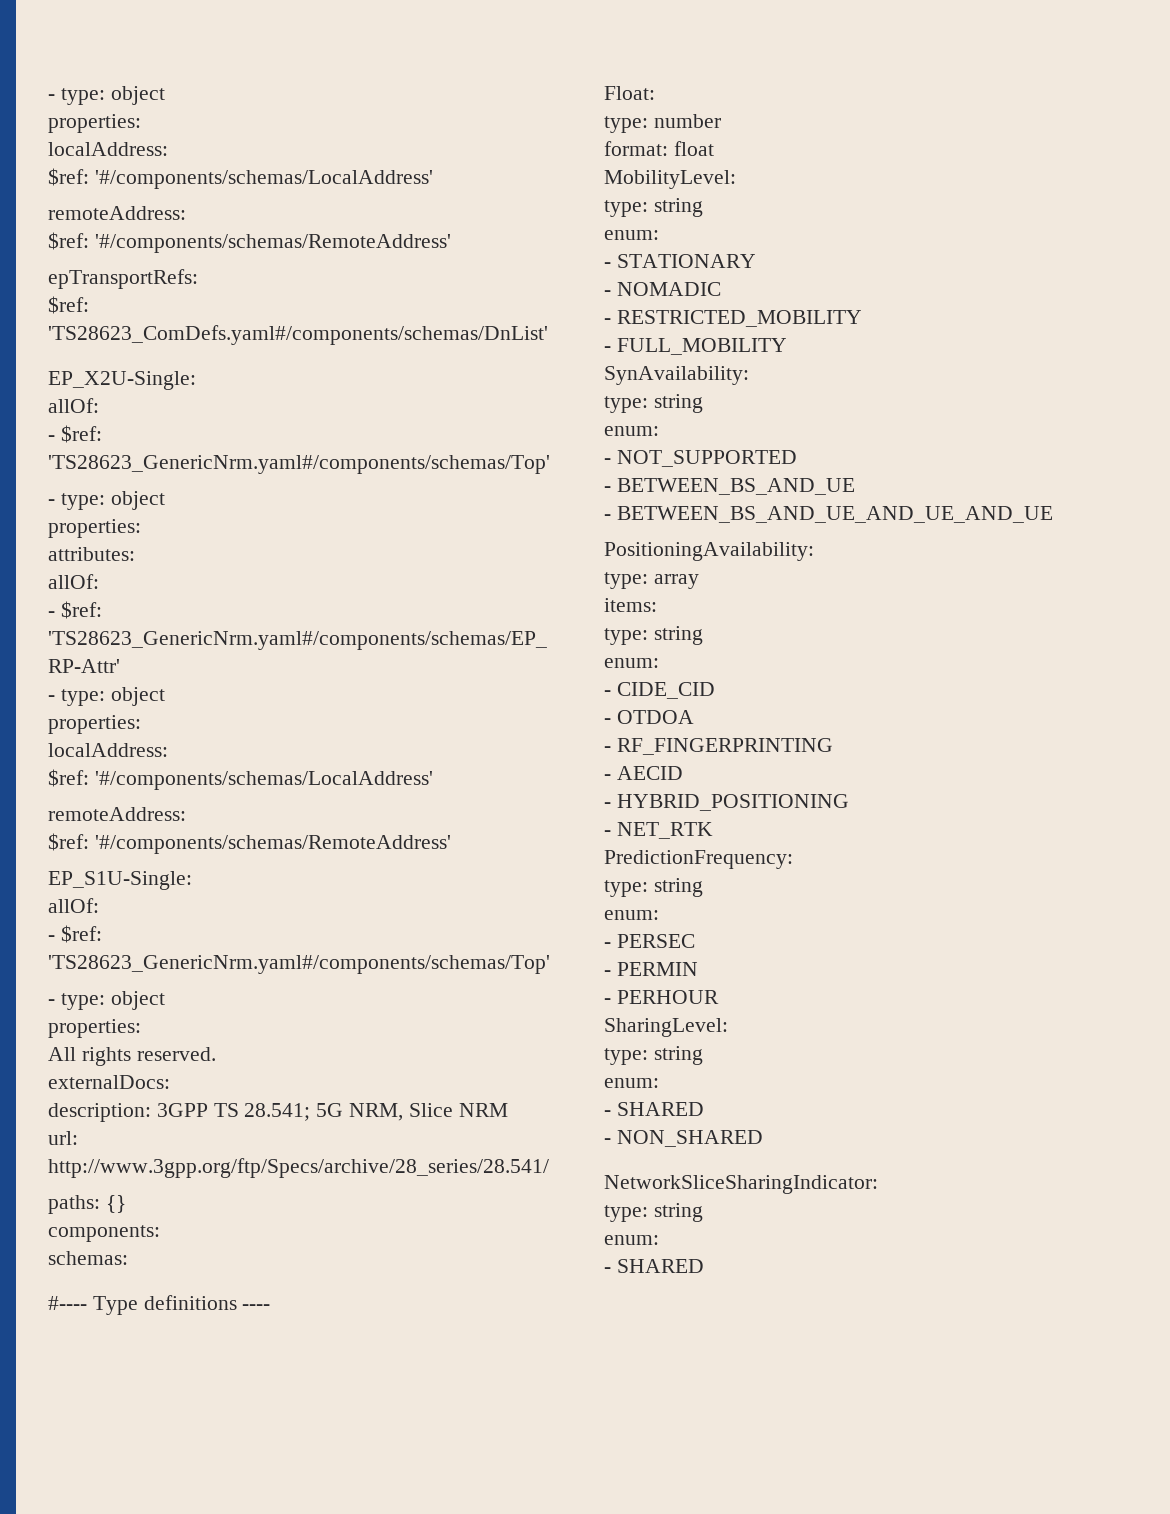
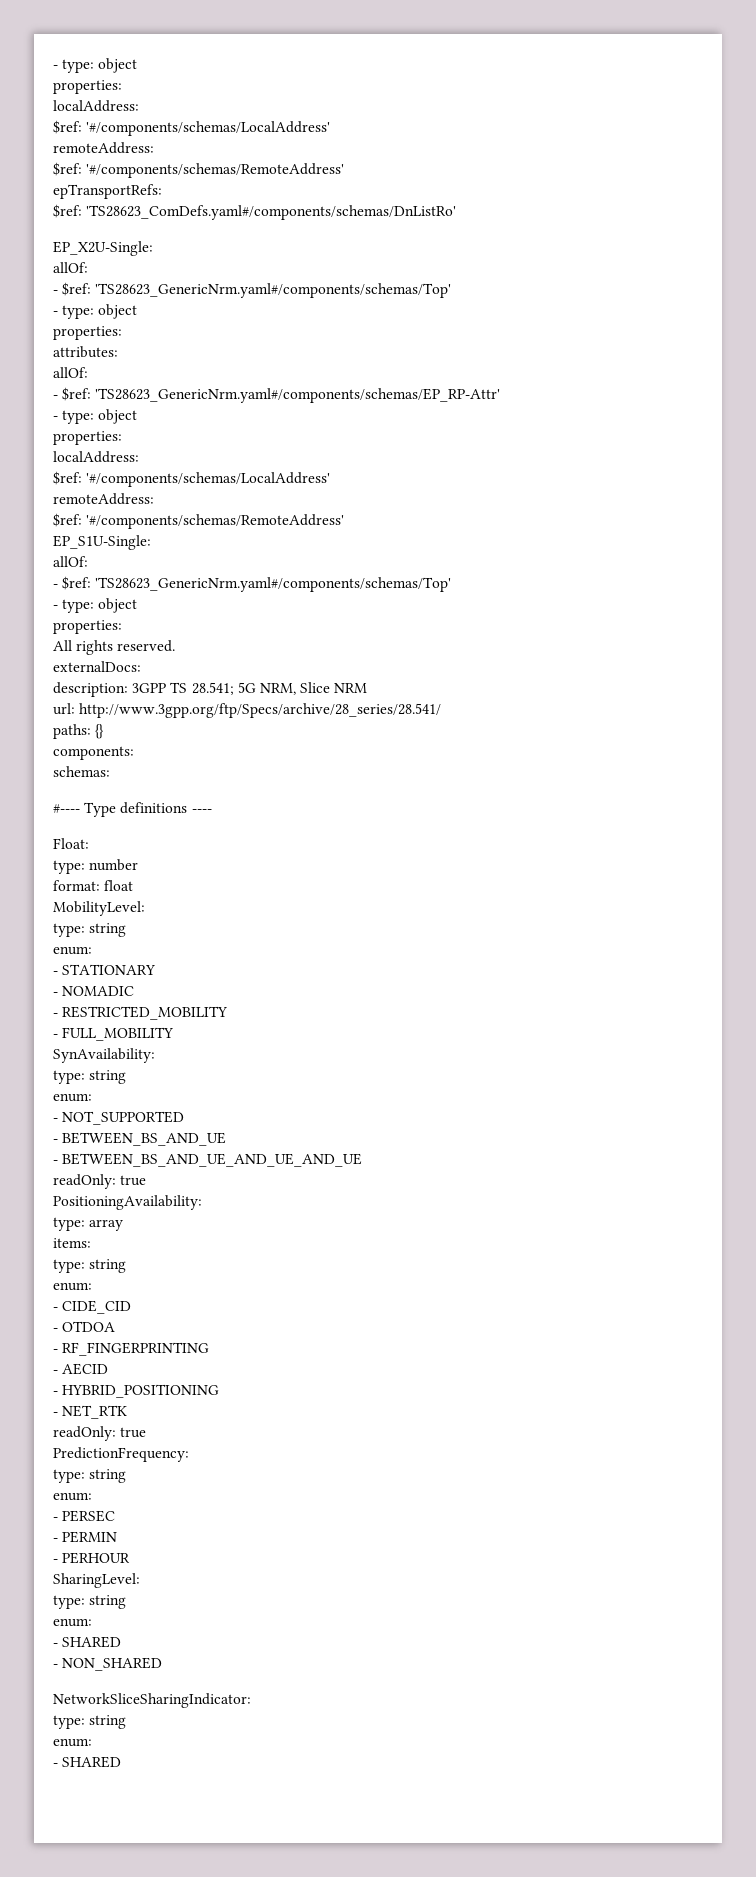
- $ref: 'TS28623_ComDefs.yaml#/components/schemas/DnList'
+ $ref: 'TS28623_ComDefs.yaml#/components/schemas/DnListRo'
  - BETWEEN_BS_AND_UE_AND_UE_AND_UE
+ readOnly: true
  - NET_RTK
+ readOnly: true

